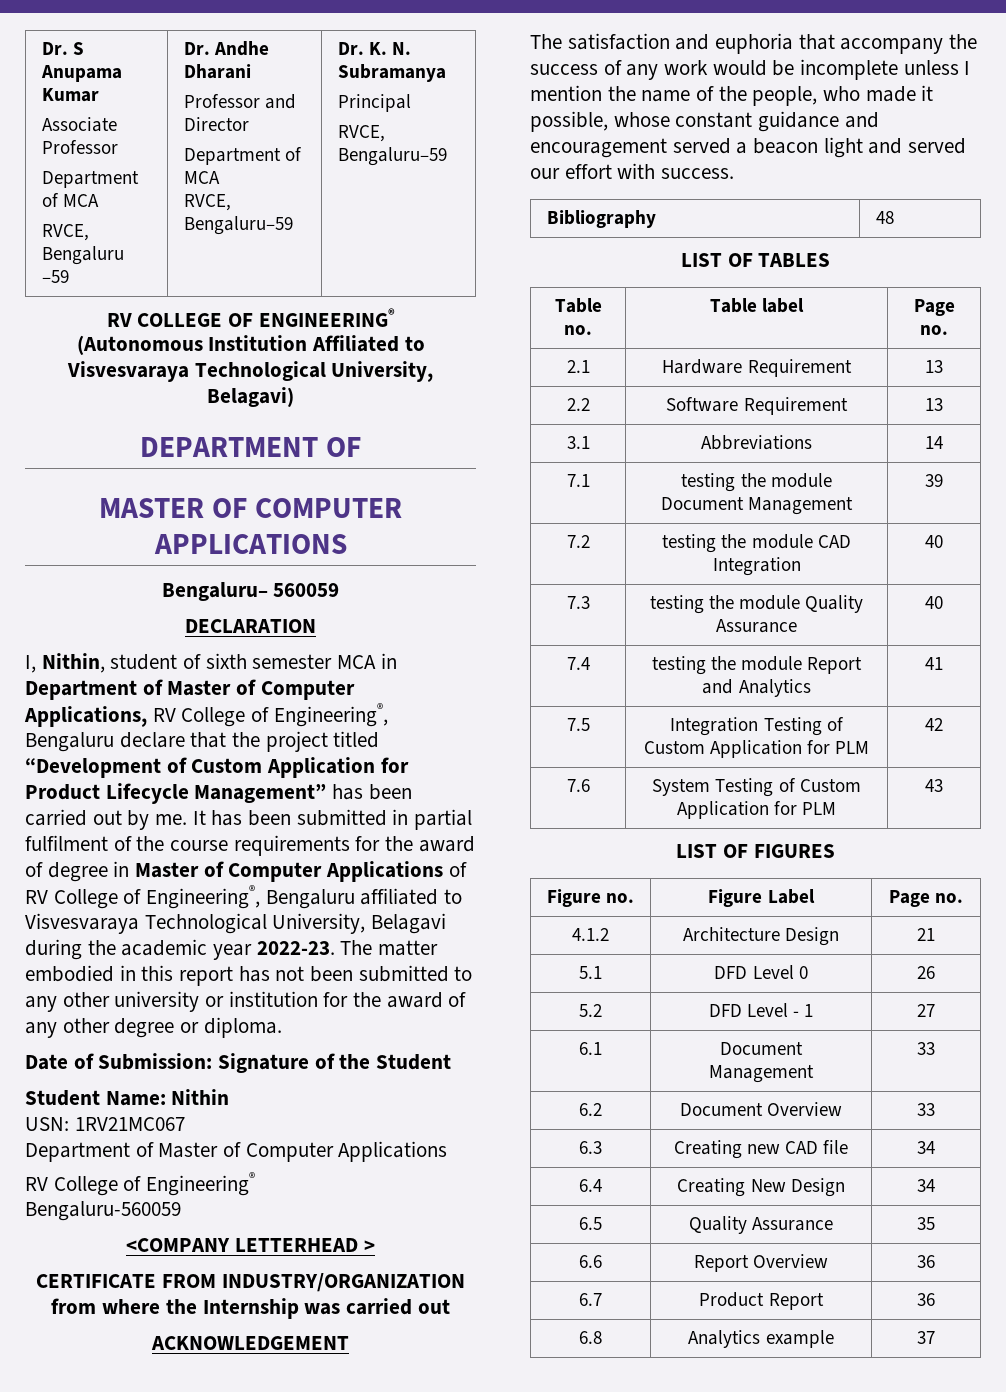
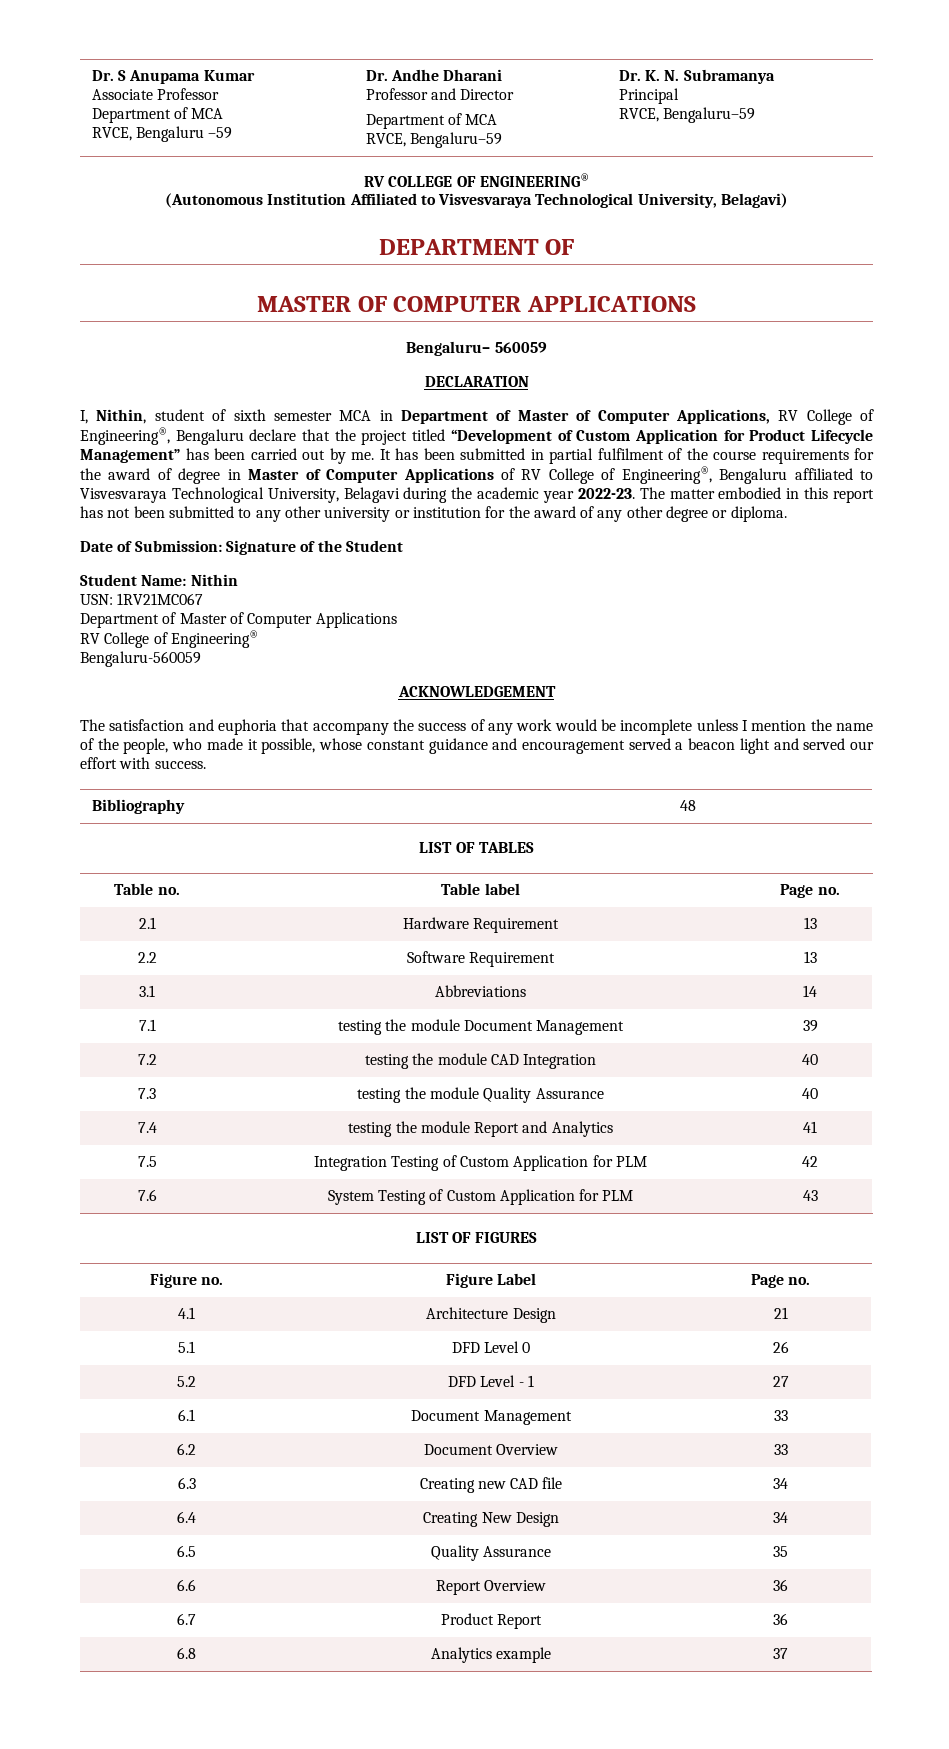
- <COMPANY LETTERHEAD >
- CERTIFICATE FROM INDUSTRY/ORGANIZATION from where the Internship was carried out
- 4.1.2 | Architecture Design | 21
+ 4.1 | Architecture Design | 21

